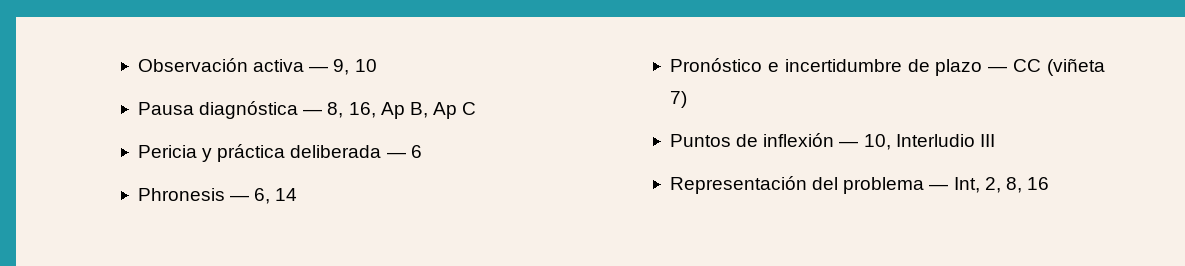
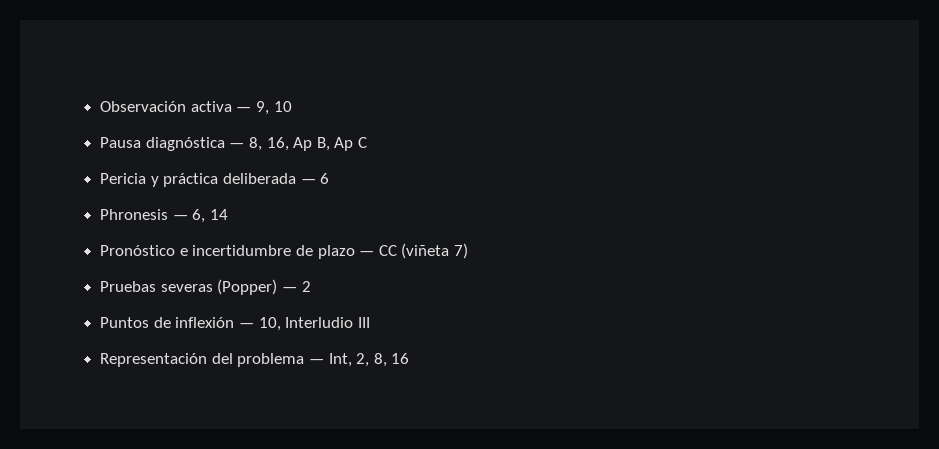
+ Pruebas severas (Popper) — 2

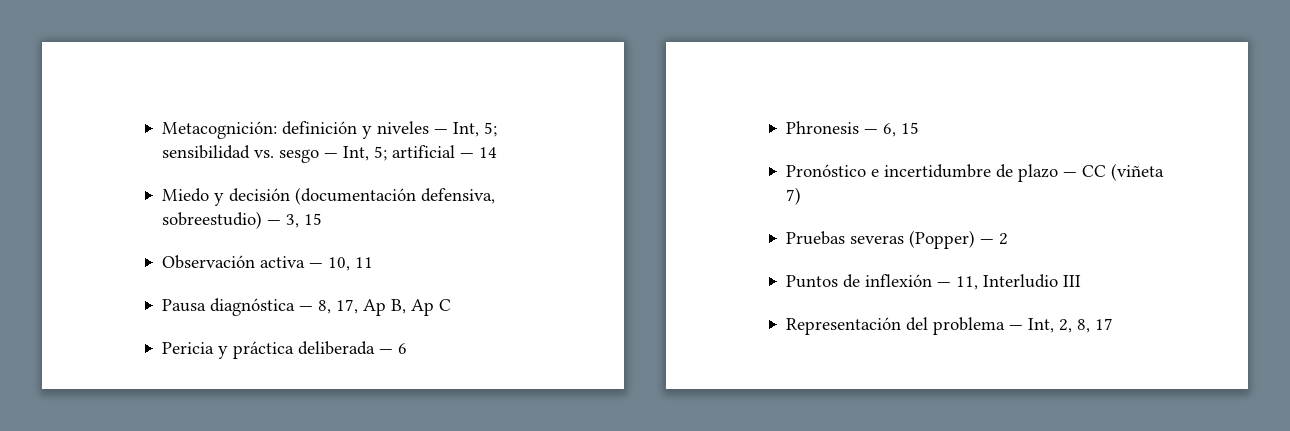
+ Metacognición: definición y niveles — Int, 5; sensibilidad vs. sesgo — Int, 5; artificial — 14
+ Miedo y decisión (documentación defensiva, sobreestudio) — 3, 15
- Observación activa — 9, 10
+ Observación activa — 10, 11
- Pausa diagnóstica — 8, 16, Ap B, Ap C
+ Pausa diagnóstica — 8, 17, Ap B, Ap C
- Phronesis — 6, 14
+ Phronesis — 6, 15
- Puntos de inflexión — 10, Interludio III
+ Puntos de inflexión — 11, Interludio III
- Representación del problema — Int, 2, 8, 16
+ Representación del problema — Int, 2, 8, 17

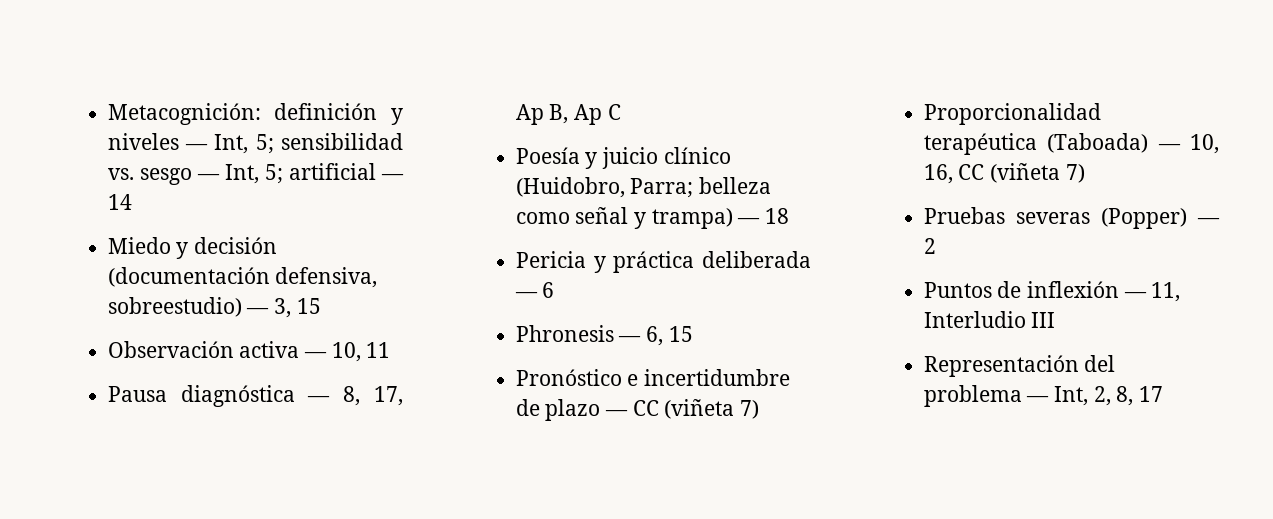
+ Poesía y juicio clínico (Huidobro, Parra; belleza como señal y trampa) — 18
+ Proporcionalidad terapéutica (Taboada) — 10, 16, CC (viñeta 7)

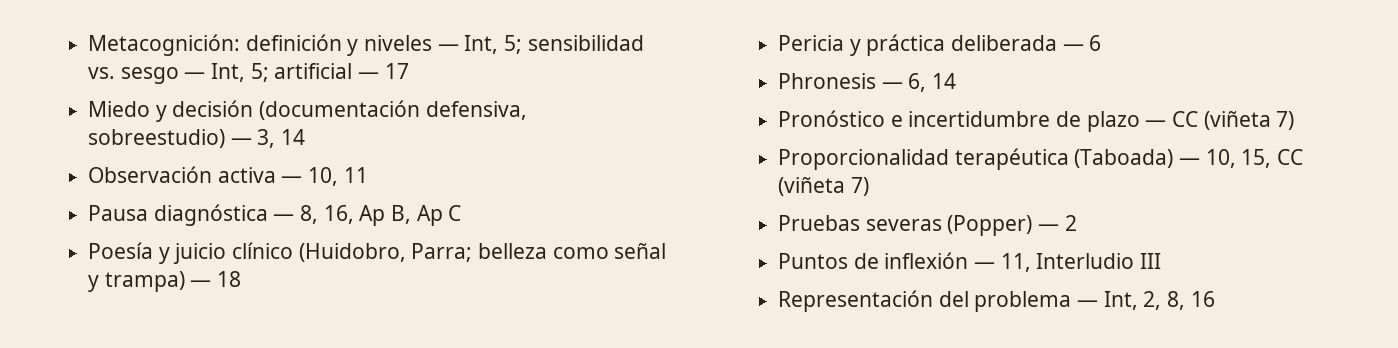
- Metacognición: definición y niveles — Int, 5; sensibilidad vs. sesgo — Int, 5; artificial — 14
+ Metacognición: definición y niveles — Int, 5; sensibilidad vs. sesgo — Int, 5; artificial — 17
- Miedo y decisión (documentación defensiva, sobreestudio) — 3, 15
+ Miedo y decisión (documentación defensiva, sobreestudio) — 3, 14
- Pausa diagnóstica — 8, 17, Ap B, Ap C
+ Pausa diagnóstica — 8, 16, Ap B, Ap C
- Phronesis — 6, 15
+ Phronesis — 6, 14
- Proporcionalidad terapéutica (Taboada) — 10, 16, CC (viñeta 7)
+ Proporcionalidad terapéutica (Taboada) — 10, 15, CC (viñeta 7)
- Representación del problema — Int, 2, 8, 17
+ Representación del problema — Int, 2, 8, 16

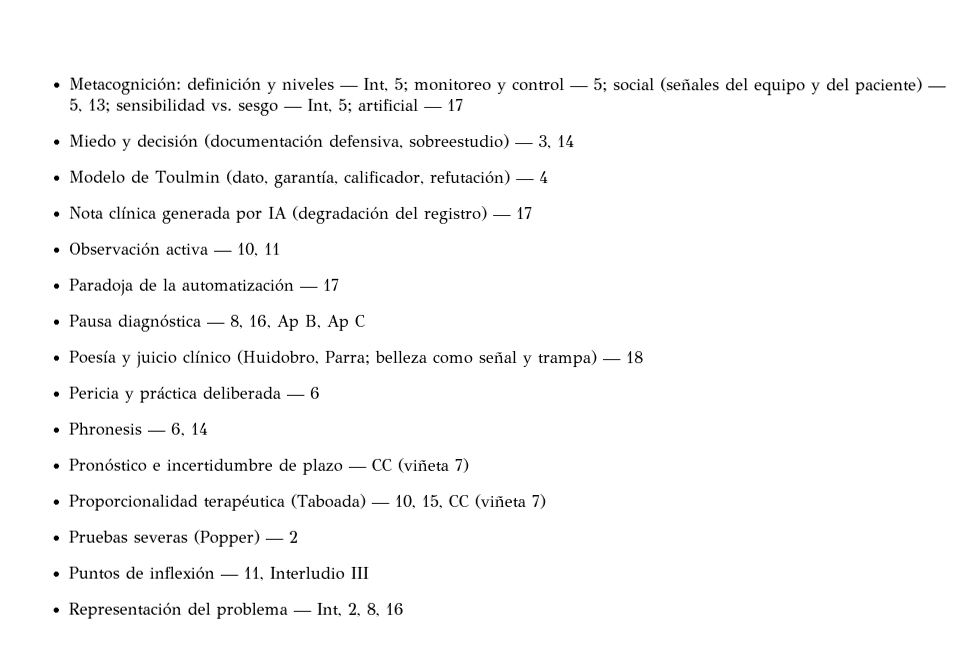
- Metacognición: definición y niveles — Int, 5; sensibilidad vs. sesgo — Int, 5; artificial — 17
+ Metacognición: definición y niveles — Int, 5; monitoreo y control — 5; social (señales del equipo y del paciente) — 5, 13; sensibilidad vs. sesgo — Int, 5; artificial — 17
+ Modelo de Toulmin (dato, garantía, calificador, refutación) — 4
+ Nota clínica generada por IA (degradación del registro) — 17
+ Paradoja de la automatización — 17

